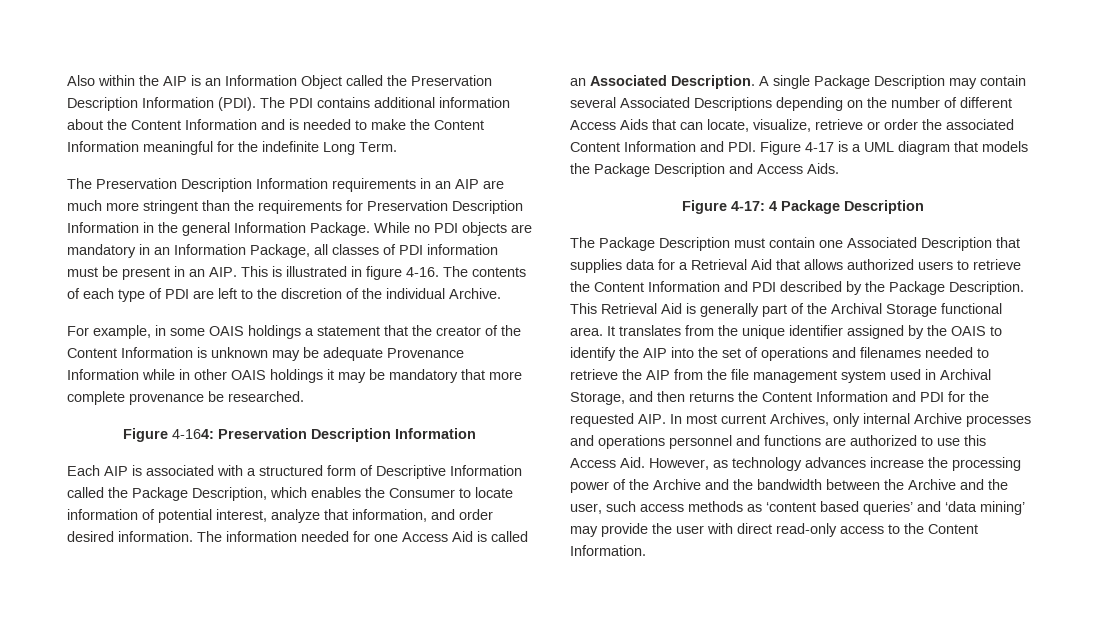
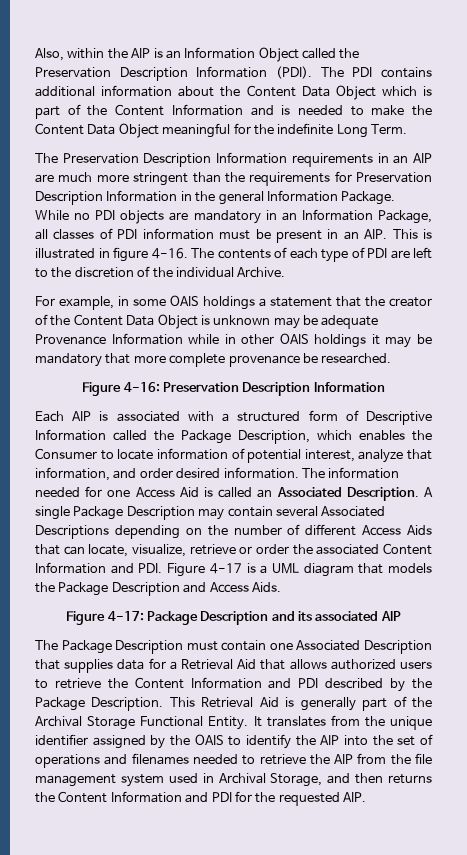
- Also within the AIP is an Information Object called the Preservation Description Information (PDI).
+ Also, within the AIP is an Information Object called the Preservation Description Information (PDI).
- The PDI contains additional information about the Content Information and is needed to make the Content Information meaningful for the indefinite Long Term.
+ The PDI contains additional information about the Content Data Object which is part of the Content Information and is needed to make the Content Data Object meaningful for the indefinite Long Term.
- For example, in some OAIS holdings a statement that the creator of the Content Information is unknown may be adequate Provenance Information while in other OAIS holdings it may be mandatory that more complete provenance be researched.
+ For example, in some OAIS holdings a statement that the creator of the Content Data Object is unknown may be adequate Provenance Information while in other OAIS holdings it may be mandatory that more complete provenance be researched.
- Figure 4-164: Preservation Description Information
+ Figure 4-16: Preservation Description Information
- Figure 4-17: 4 Package Description
+ Figure 4-17: Package Description and its associated AIP
- This Retrieval Aid is generally part of the Archival Storage functional area.
+ This Retrieval Aid is generally part of the Archival Storage Functional Entity.
- It translates from the unique identifier assigned by the OAIS to identify the AIP into the set of operations and filenames needed to retrieve the AIP from the file management system used in Archival Storage, and then returns the Content Information and PDI for the requested AIP. In most current Archives, only internal Archive processes and operations personnel and functions are authorized to use this Access Aid. However, as technology advances increase the processing power of the Archive and the bandwidth between the Archive and the user, such access methods as ‘content based queries’ and ‘data mining’ may provide the user with direct read-only access to the Content Information.
+ It translates from the unique identifier assigned by the OAIS to identify the AIP into the set of operations and filenames needed to retrieve the AIP from the file management system used in Archival Storage, and then returns the Content Information and PDI for the requested AIP.

